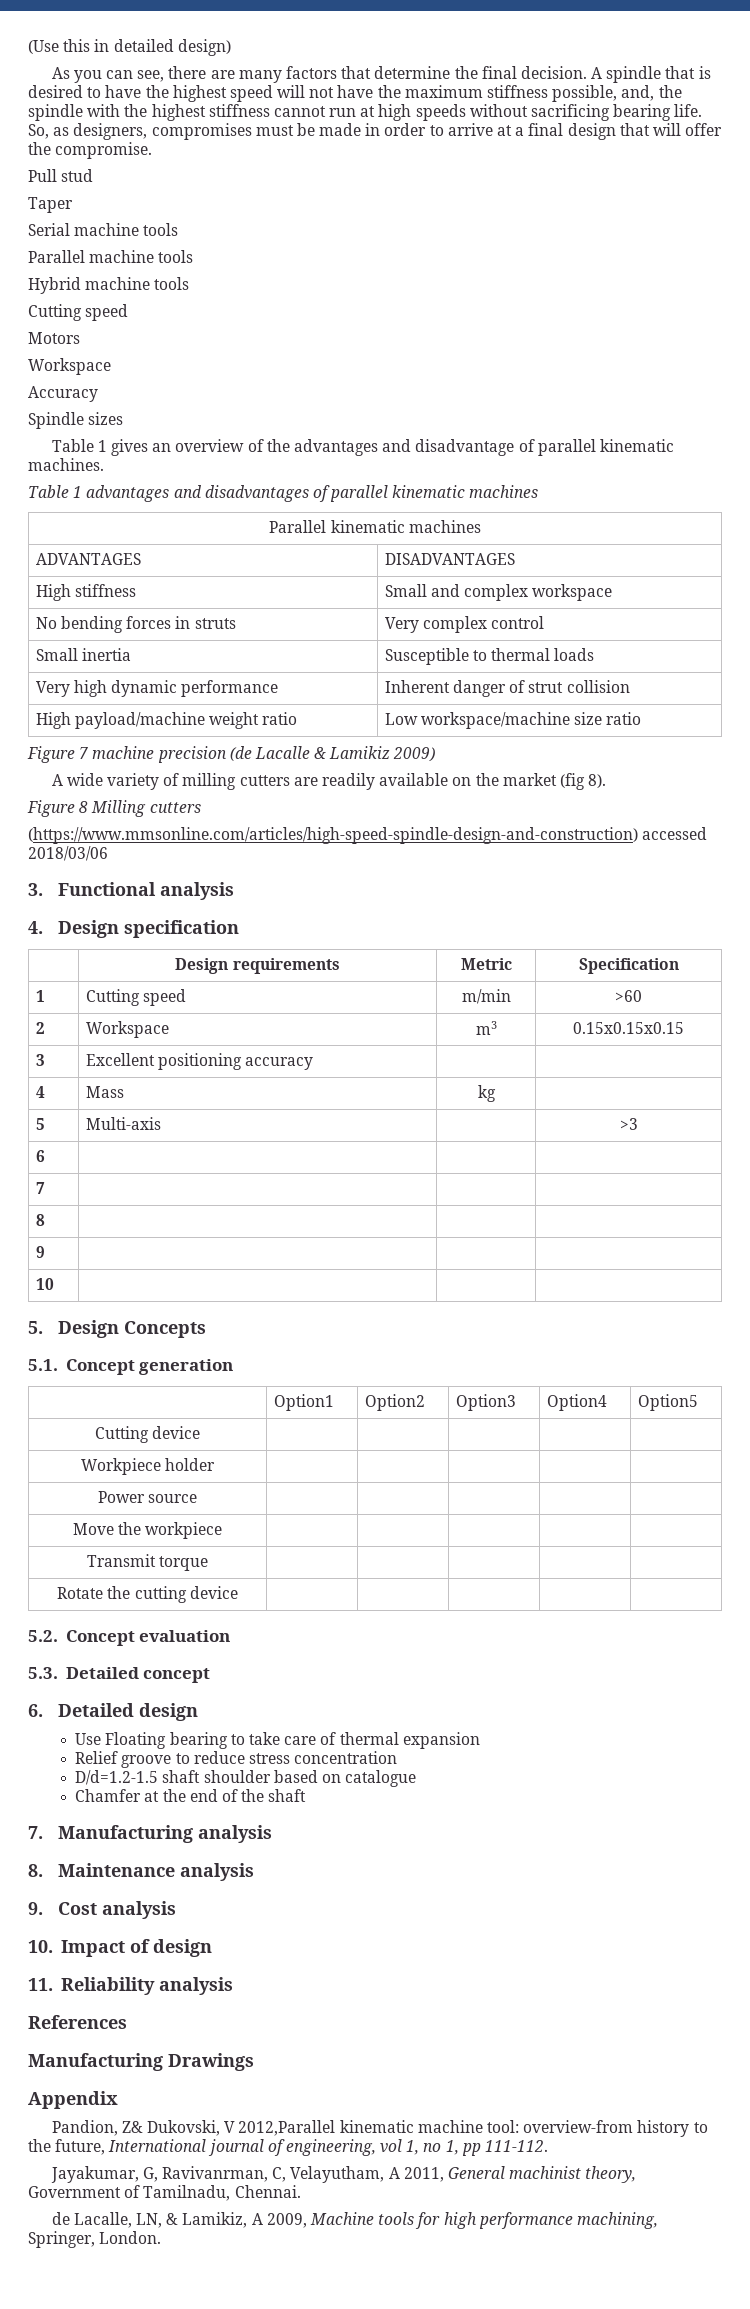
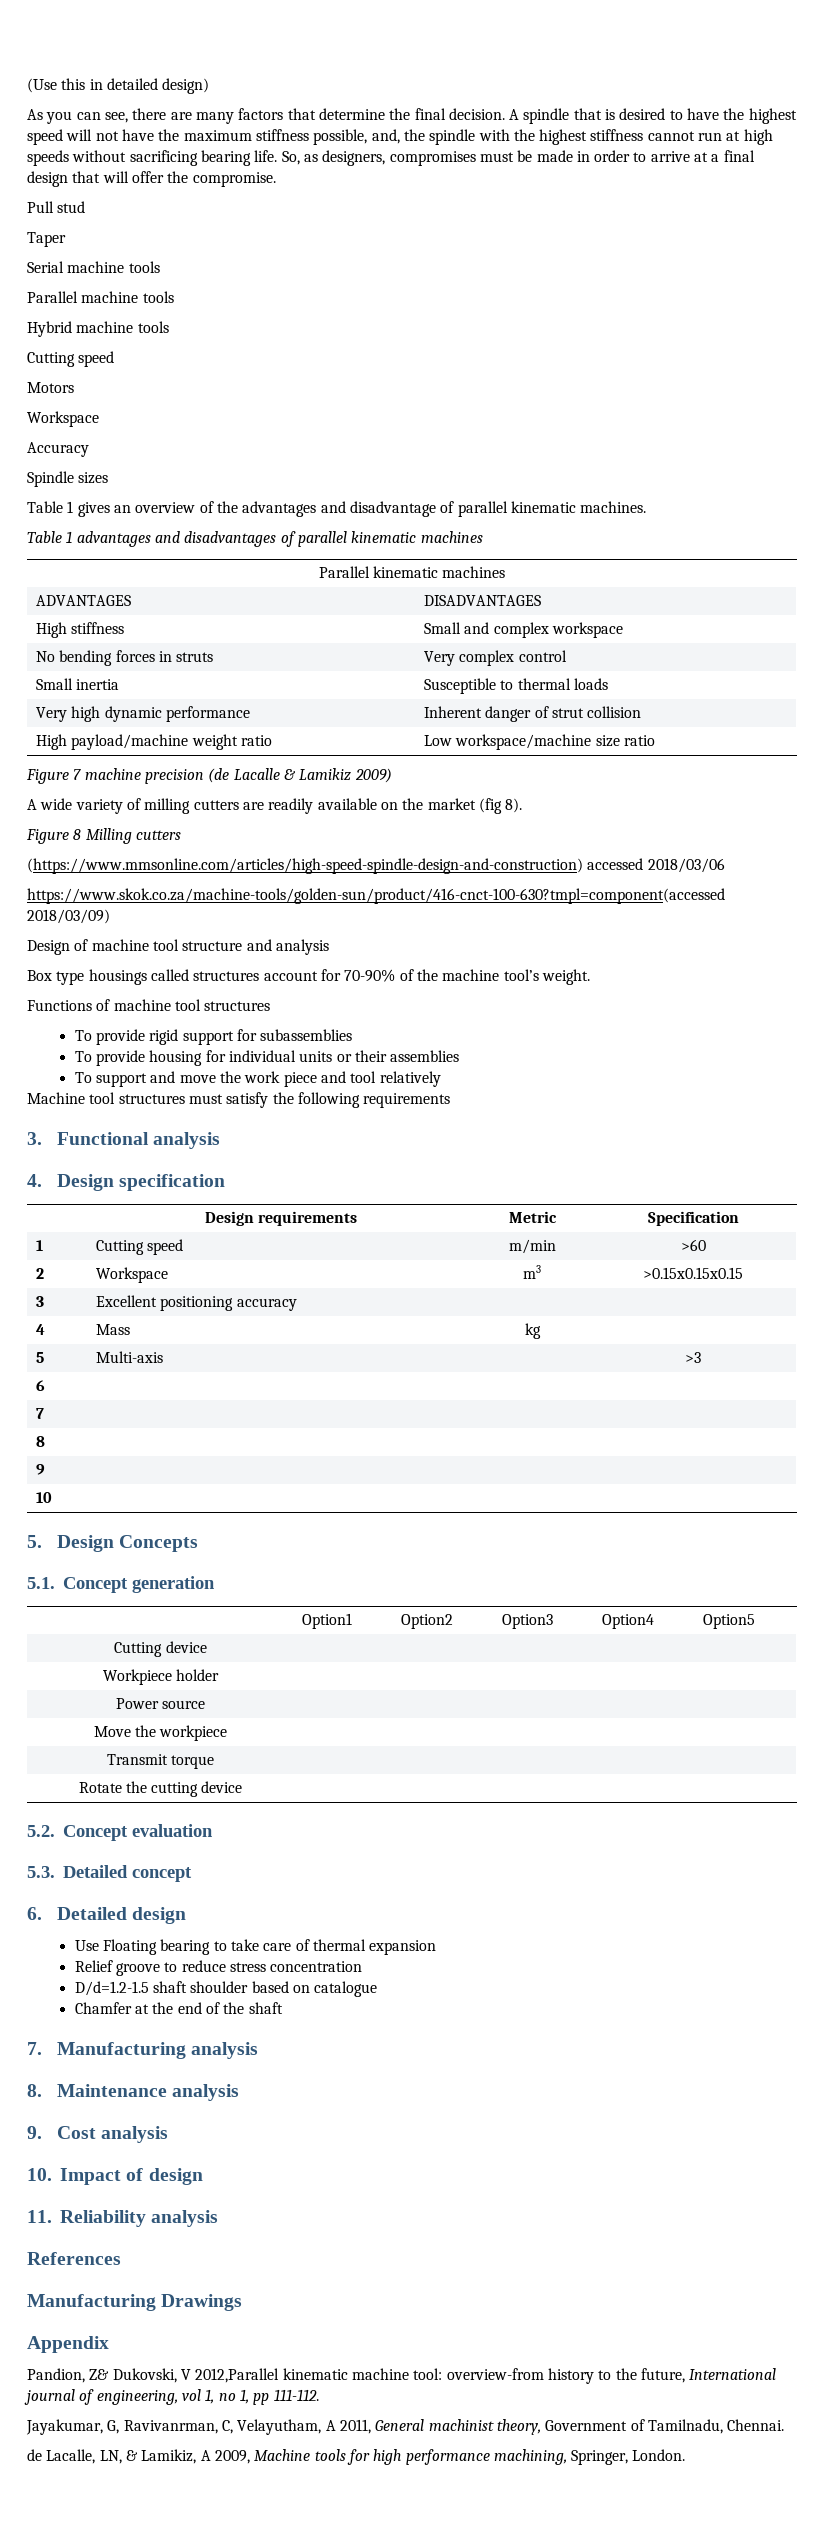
+ https://www.skok.co.za/machine-tools/golden-sun/product/416-cnct-100-630?tmpl=component(accessed 2018/03/09)
+ Design of machine tool structure and analysis
+ Box type housings called structures account for 70-90% of the machine tool’s weight.
+ Functions of machine tool structures
+ To provide rigid support for subassemblies
+ To provide housing for individual units or their assemblies
+ To support and move the work piece and tool relatively
+ Machine tool structures must satisfy the following requirements
- 2 | Workspace | m3 | 0.15x0.15x0.15
+ 2 | Workspace | m3 | >0.15x0.15x0.15

